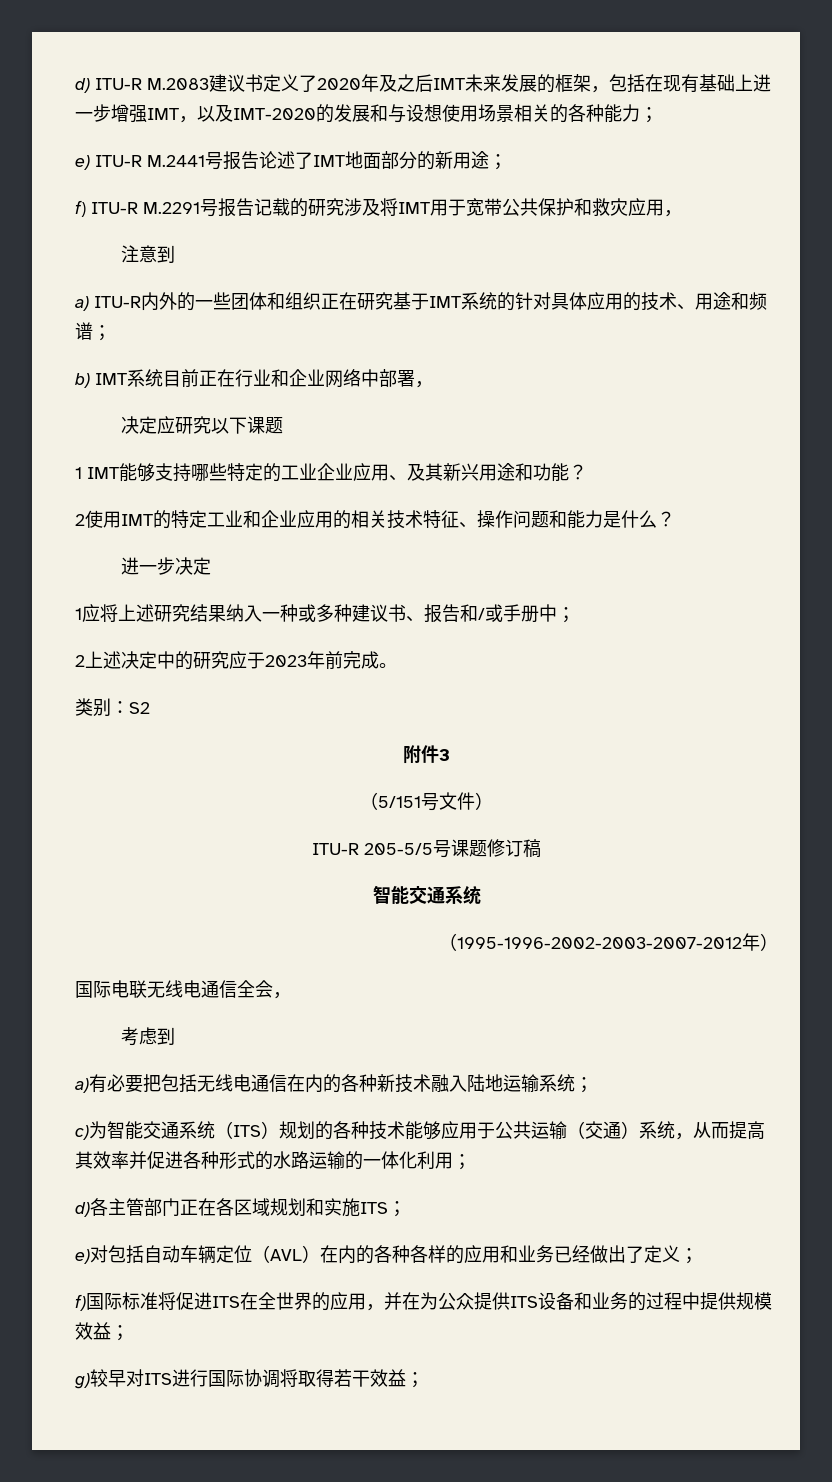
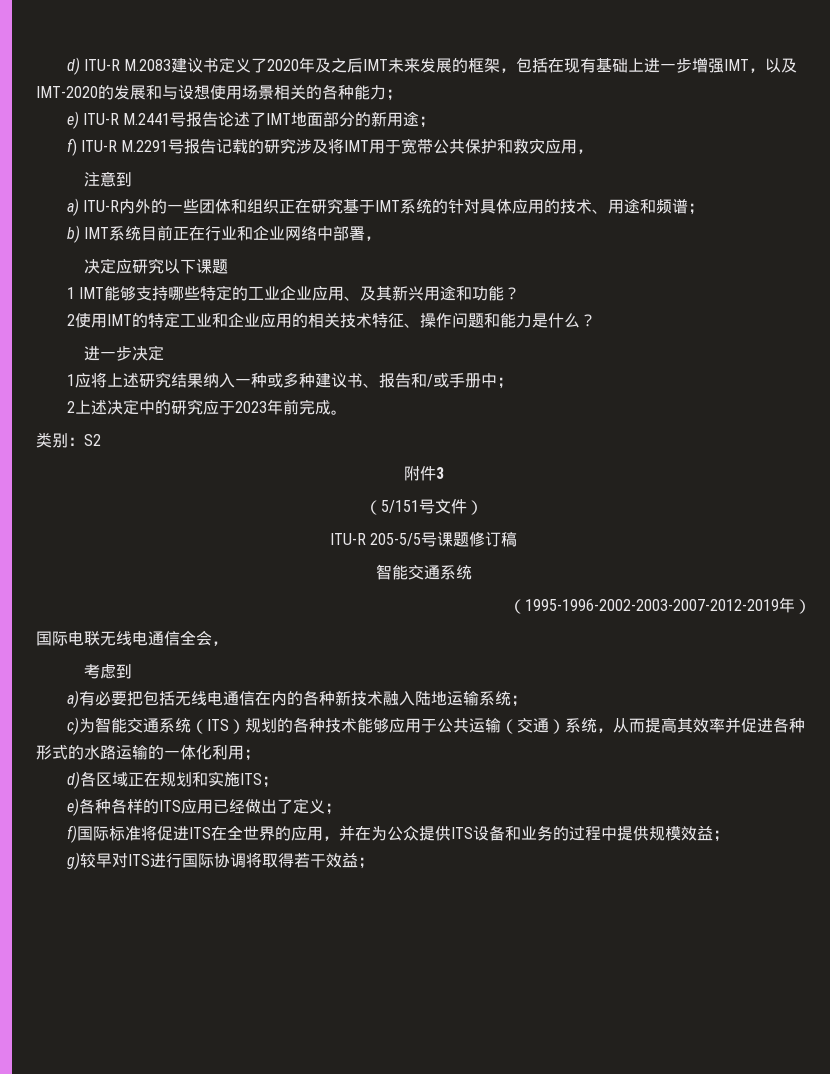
- （1995-1996-2002-2003-2007-2012年）
+ （1995-1996-2002-2003-2007-2012-2019年）
- d)各主管部门正在各区域规划和实施ITS；
+ d)各区域正在规划和实施ITS；
- e)对包括自动车辆定位（AVL）在内的各种各样的应用和业务已经做出了定义；
+ e)各种各样的ITS应用已经做出了定义；

